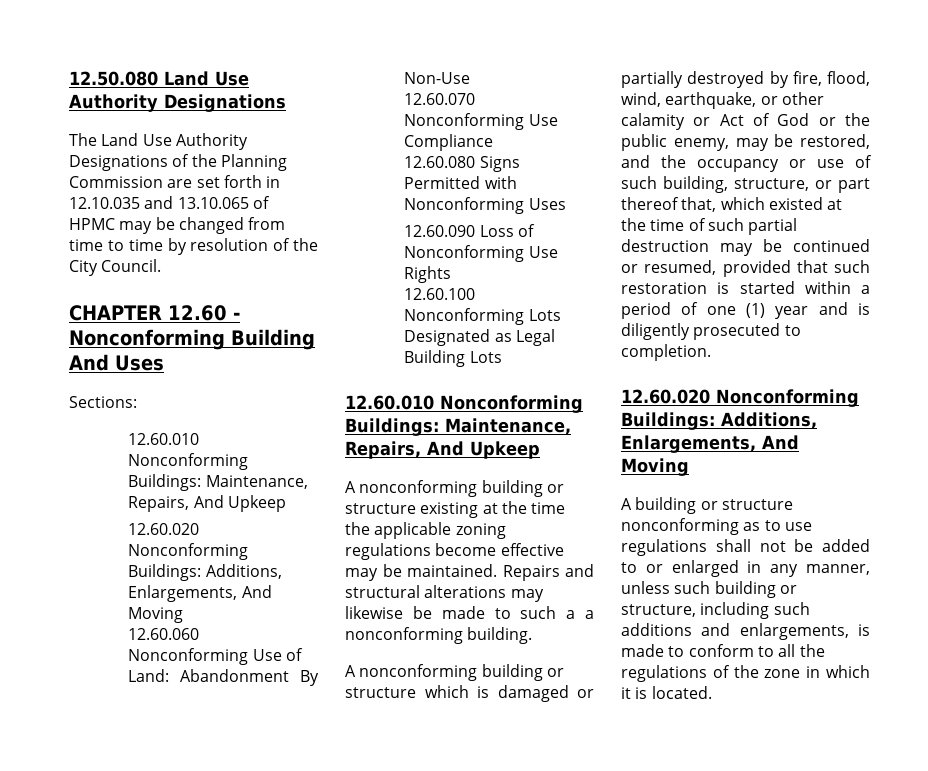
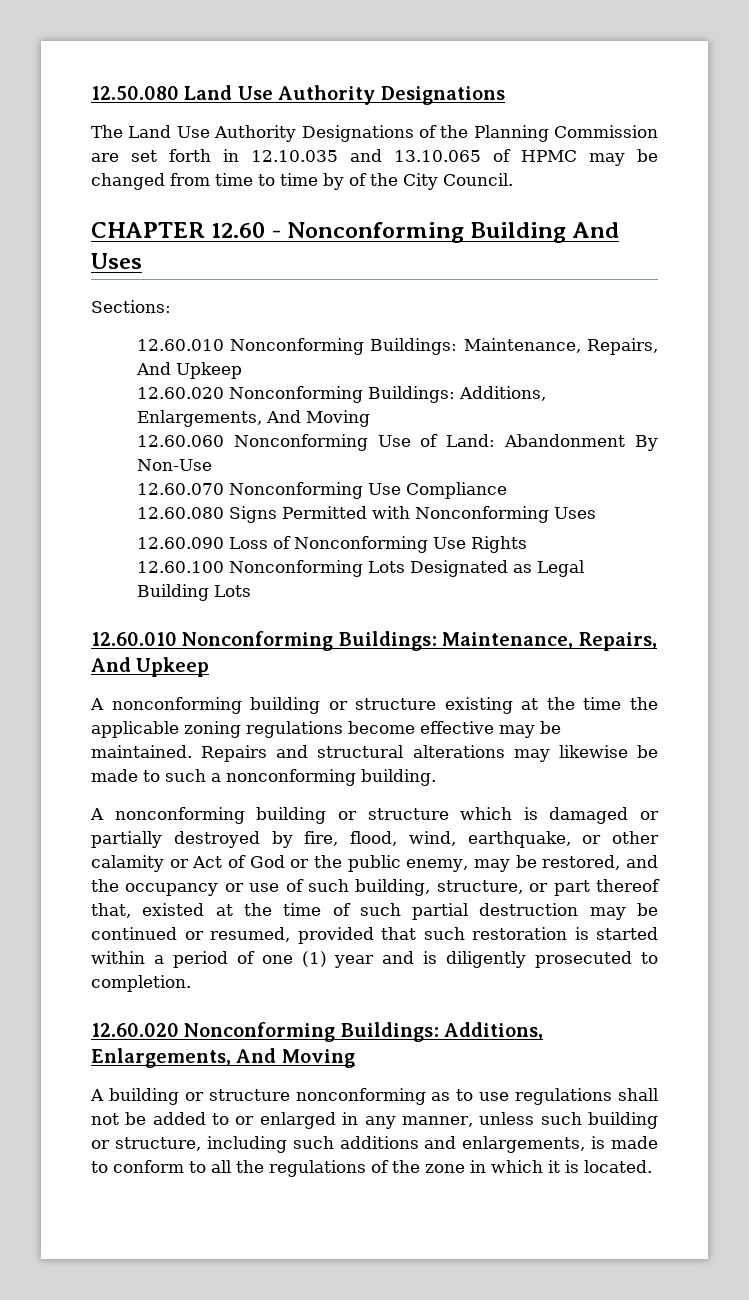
- The Land Use Authority Designations of the Planning Commission are set forth in 12.10.035 and 13.10.065 of HPMC may be changed from time to time by resolution of the City Council.
+ The Land Use Authority Designations of the Planning Commission are set forth in 12.10.035 and 13.10.065 of HPMC may be changed from time to time by of the City Council.
- Repairs and structural alterations may likewise be made to such a a nonconforming building.
+ Repairs and structural alterations may likewise be made to such a nonconforming building.
- A nonconforming building or structure which is damaged or partially destroyed by fire, flood, wind, earthquake, or other calamity or Act of God or the public enemy, may be restored, and the occupancy or use of such building, structure, or part thereof that, which existed at the time of such partial destruction may be continued or resumed, provided that such restoration is started within a period of one (1) year and is diligently prosecuted to completion.
+ A nonconforming building or structure which is damaged or partially destroyed by fire, flood, wind, earthquake, or other calamity or Act of God or the public enemy, may be restored, and the occupancy or use of such building, structure, or part thereof that, existed at the time of such partial destruction may be continued or resumed, provided that such restoration is started within a period of one (1) year and is diligently prosecuted to completion.

